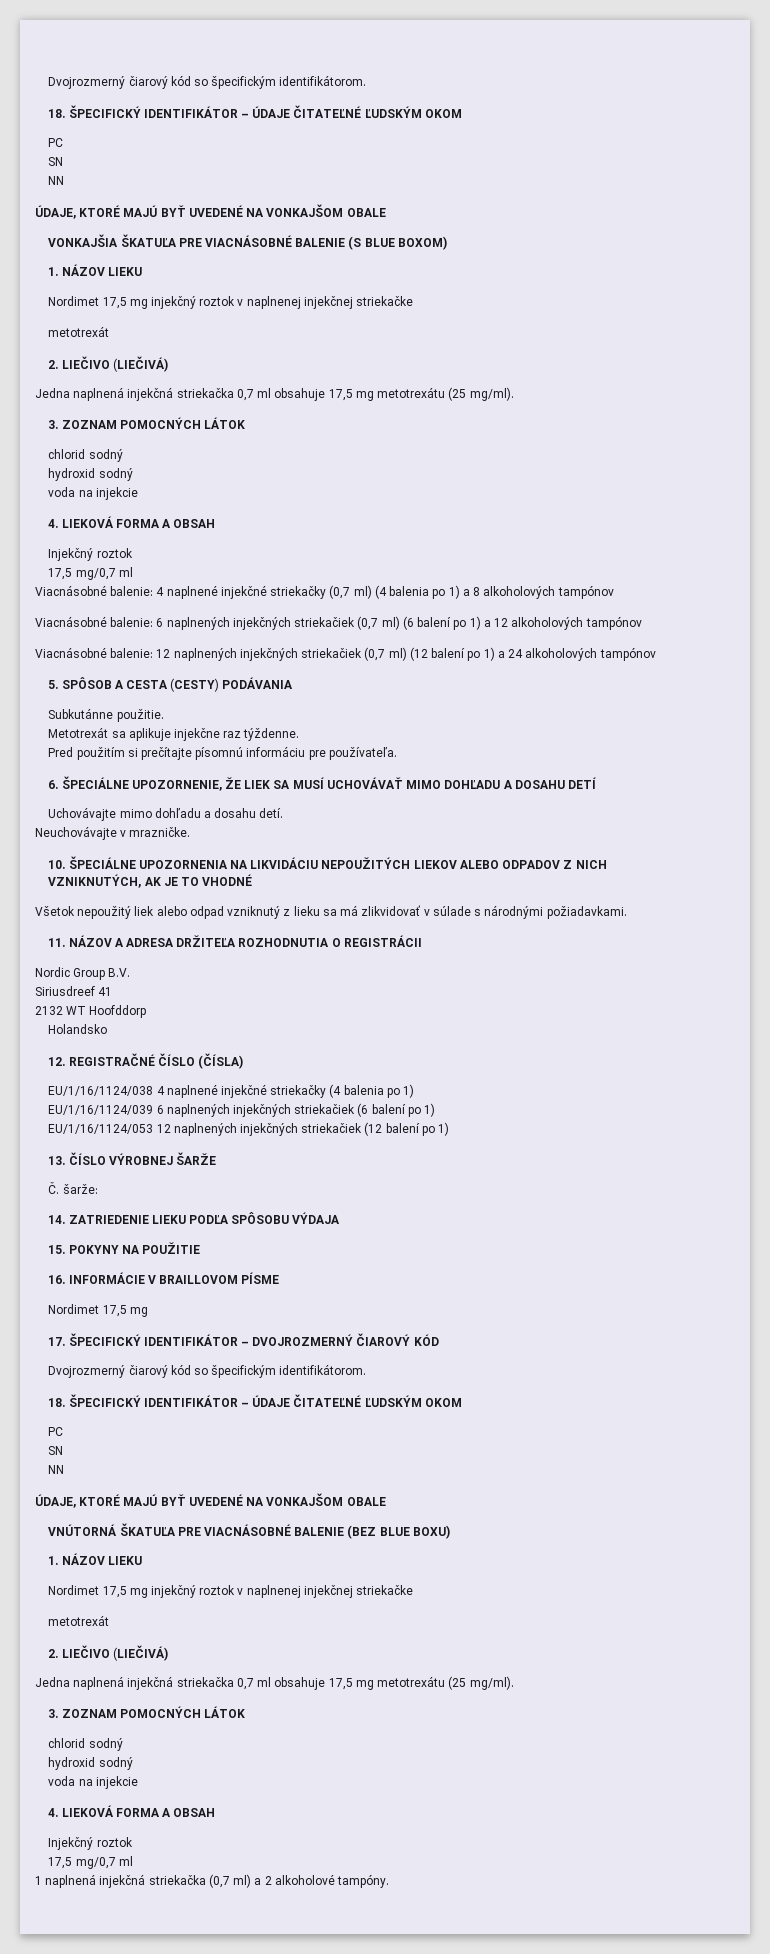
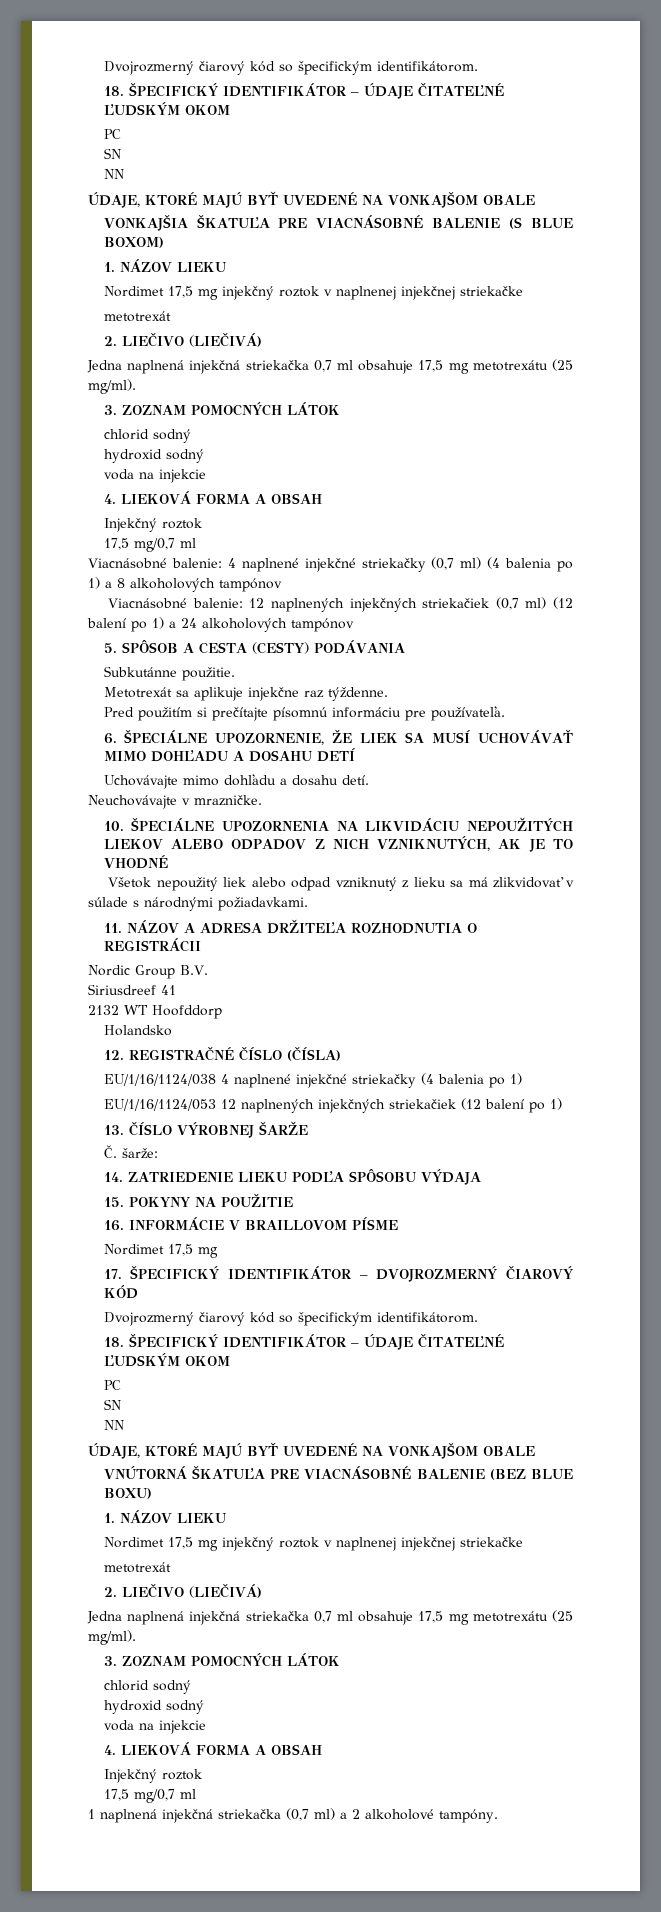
- Viacnásobné balenie: 6 naplnených injekčných striekačiek (0,7 ml) (6 balení po 1) a 12 alkoholových tampónov
- EU/1/16/1124/039 6 naplnených injekčných striekačiek (6 balení po 1)

